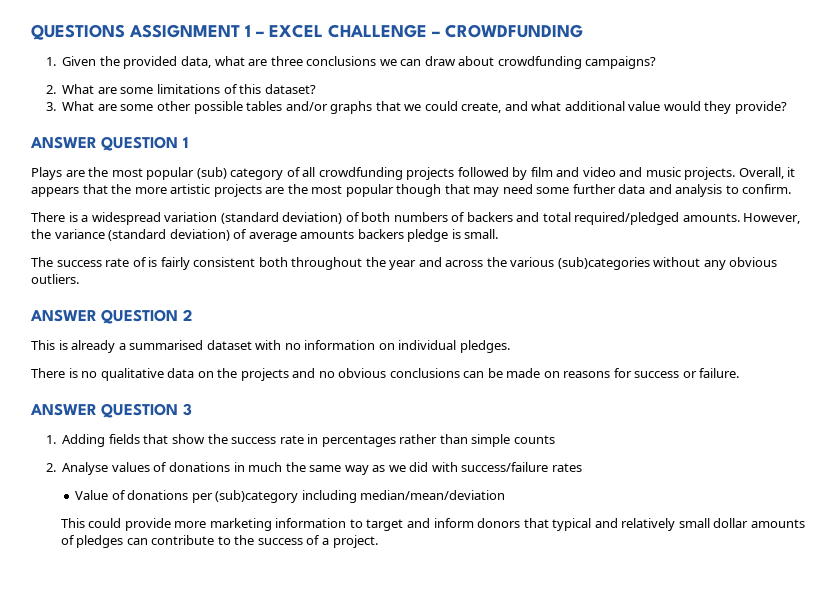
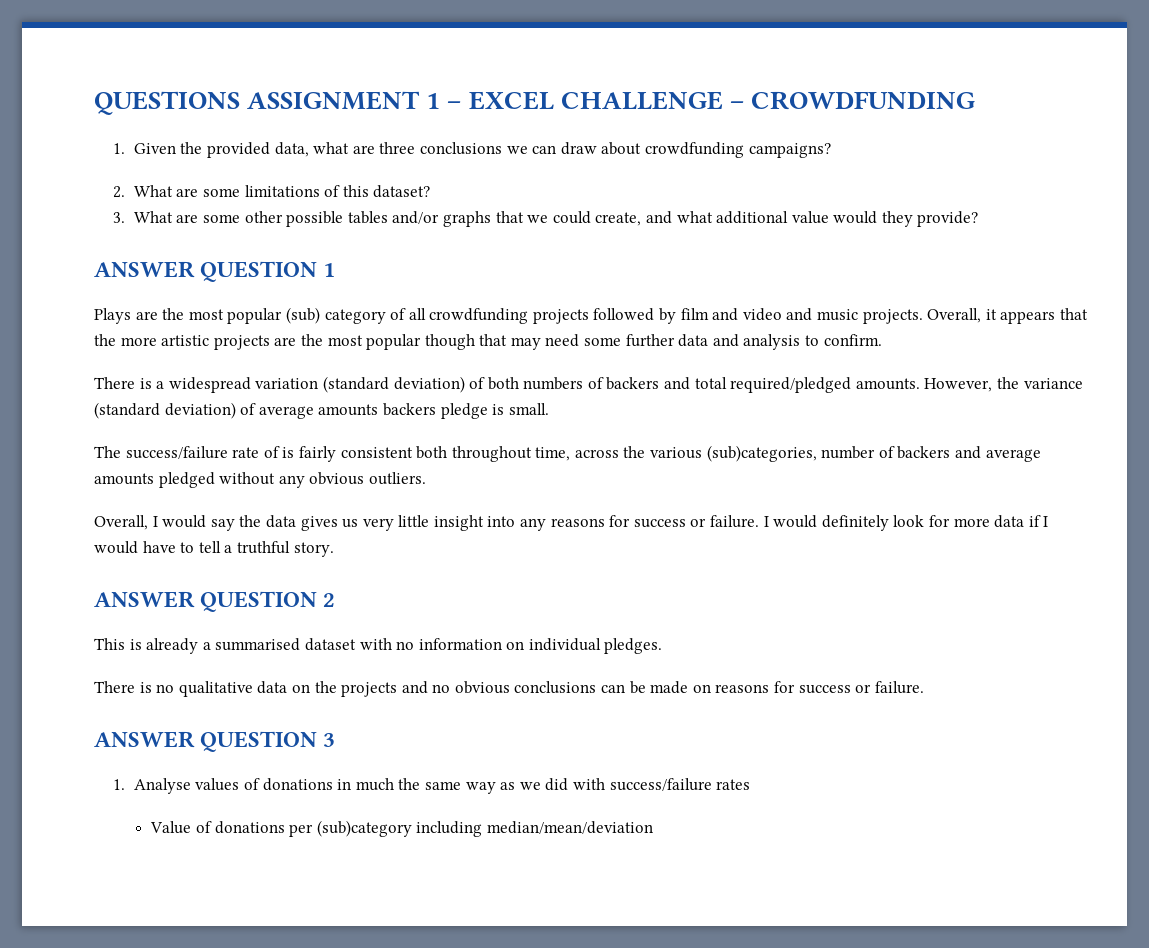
- The success rate of is fairly consistent both throughout the year and across the various (sub)categories without any obvious outliers.
+ The success/failure rate of is fairly consistent both throughout time, across the various (sub)categories, number of backers and average amounts pledged without any obvious outliers.
+ Overall, I would say the data gives us very little insight into any reasons for success or failure. I would definitely look for more data if I would have to tell a truthful story.
- 1. Adding fields that show the success rate in percentages rather than simple counts
- 2. Analyse values of donations in much the same way as we did with success/failure rates
+ 1. Analyse values of donations in much the same way as we did with success/failure rates
- This could provide more marketing information to target and inform donors that typical and relatively small dollar amounts of pledges can contribute to the success of a project.

